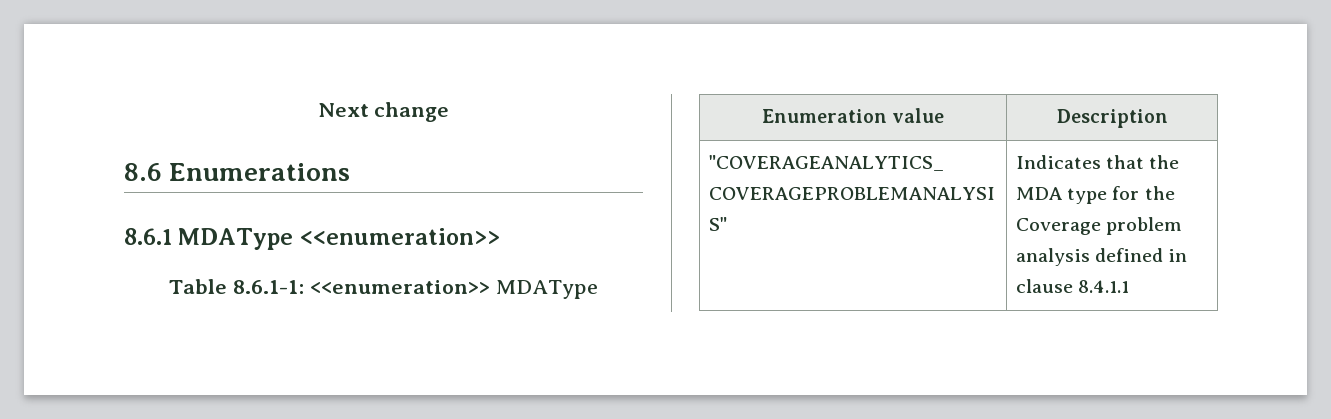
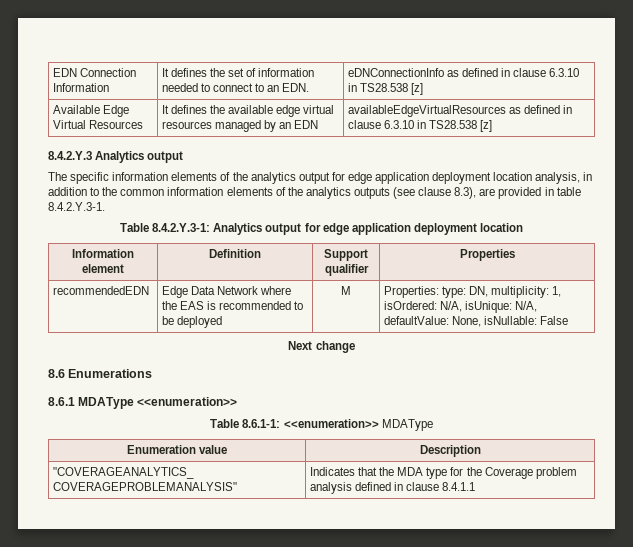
+ EDN Connection Information | It defines the set of information needed to connect to an EDN. | eDNConnectionInfo as defined in clause 6.3.10 in TS28.538 [z]
+ Available Edge Virtual Resources | It defines the available edge virtual resources managed by an EDN | availableEdgeVirtualResources as defined in clause 6.3.10 in TS28.538 [z]
+ 8.4.2.Y.3 Analytics output
+ The specific information elements of the analytics output for edge application deployment location analysis, in addition to the common information elements of the analytics outputs (see clause 8.3), are provided in table 8.4.2.Y.3-1.
+ Table 8.4.2.Y.3-1: Analytics output for edge application deployment location
+ Information element | Definition | Support qualifier | Properties
+ recommendedEDN | Edge Data Network where the EAS is recommended to be deployed | M | Properties: type: DN, multiplicity: 1, isOrdered: N/A, isUnique: N/A, defaultValue: None, isNullable: False

